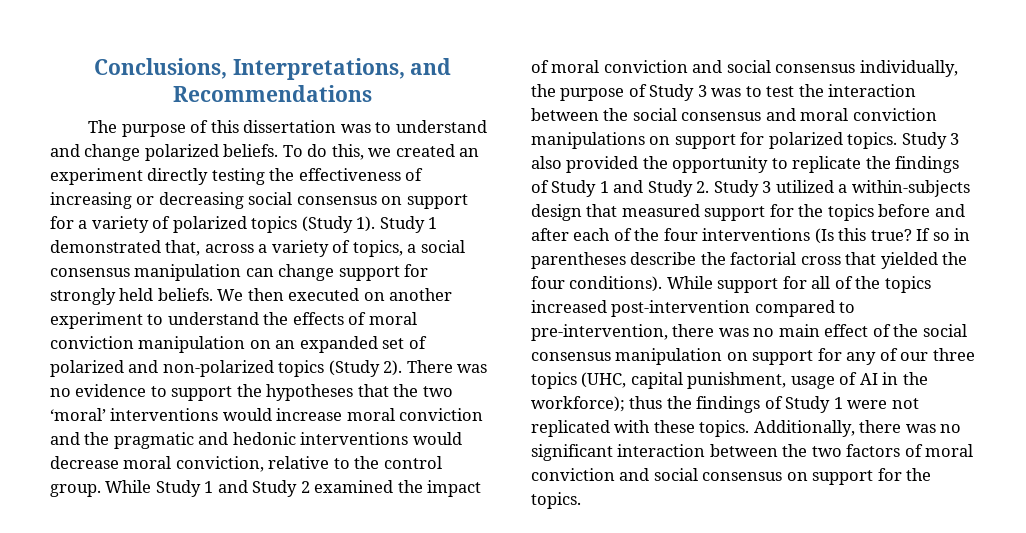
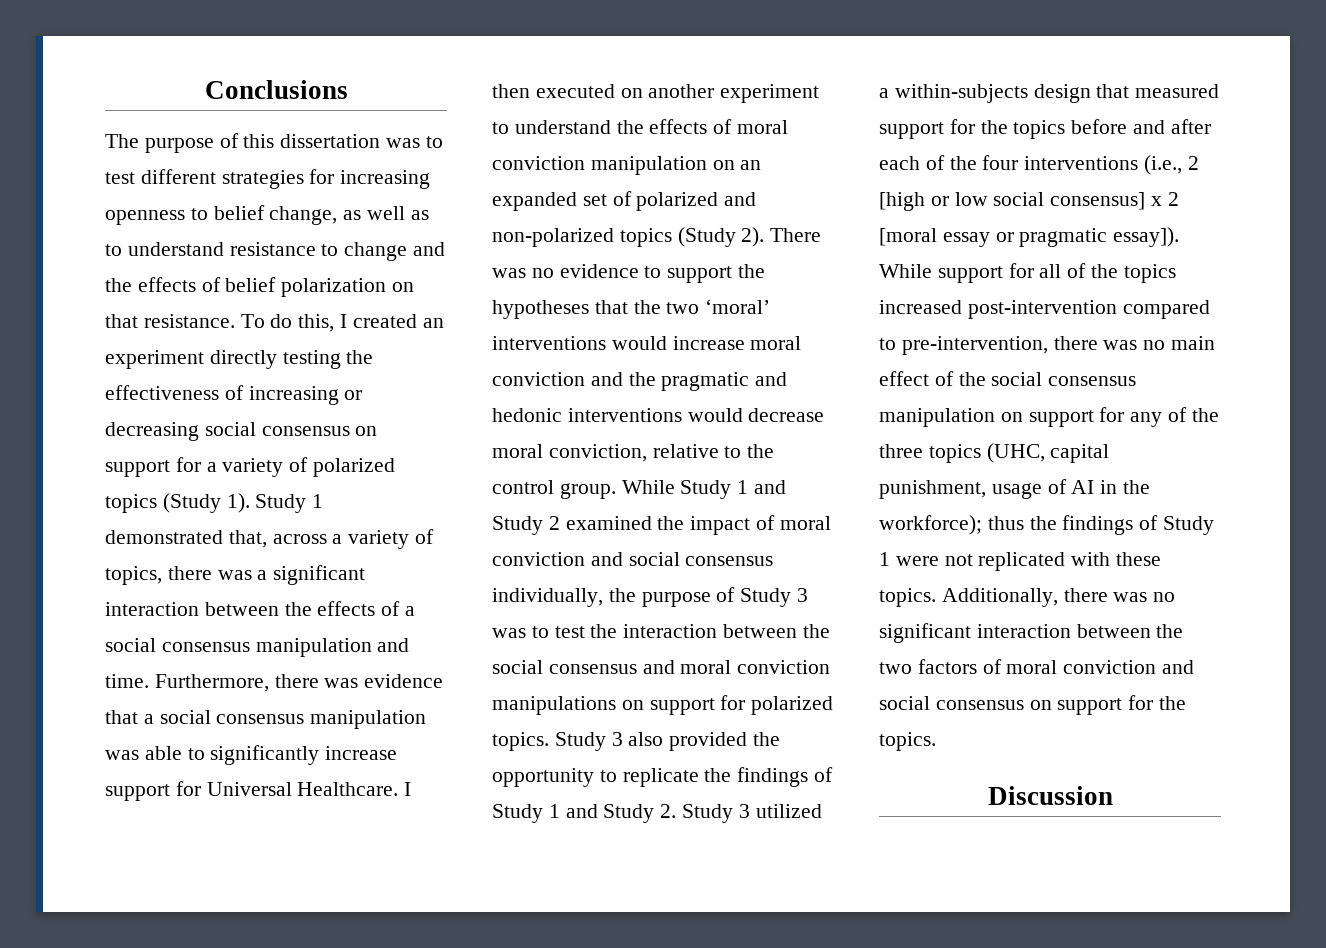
- Conclusions, Interpretations, and Recommendations
+ Conclusions
- The purpose of this dissertation was to understand and change polarized beliefs.
+ The purpose of this dissertation was to test different strategies for increasing openness to belief change, as well as to understand resistance to change and the effects of belief polarization on that resistance.
- To do this, we created an experiment directly testing the effectiveness of increasing or decreasing social consensus on support for a variety of polarized topics (Study 1).
+ To do this, I created an experiment directly testing the effectiveness of increasing or decreasing social consensus on support for a variety of polarized topics (Study 1).
- Study 1 demonstrated that, across a variety of topics, a social consensus manipulation can change support for strongly held beliefs. We then executed on another experiment to understand the effects of moral conviction manipulation on an expanded set of polarized and non-polarized topics (Study 2).
+ Study 1 demonstrated that, across a variety of topics, there was a significant interaction between the effects of a social consensus manipulation and time. Furthermore, there was evidence that a social consensus manipulation was able to significantly increase support for Universal Healthcare. I then executed on another experiment to understand the effects of moral conviction manipulation on an expanded set of polarized and non-polarized topics (Study 2).
- Study 3 also provided the opportunity to replicate the findings of Study 1 and Study 2. Study 3 utilized a within-subjects design that measured support for the topics before and after each of the four interventions (Is this true? If so in parentheses describe the factorial cross that yielded the four conditions).
+ Study 3 also provided the opportunity to replicate the findings of Study 1 and Study 2. Study 3 utilized a within-subjects design that measured support for the topics before and after each of the four interventions (i.e., 2 [high or low social consensus] x 2 [moral essay or pragmatic essay]).
- While support for all of the topics increased post-intervention compared to pre-intervention, there was no main effect of the social consensus manipulation on support for any of our three topics (UHC, capital punishment, usage of AI in the workforce); thus the findings of Study 1 were not replicated with these topics.
+ While support for all of the topics increased post-intervention compared to pre-intervention, there was no main effect of the social consensus manipulation on support for any of the three topics (UHC, capital punishment, usage of AI in the workforce); thus the findings of Study 1 were not replicated with these topics.
+ Discussion

